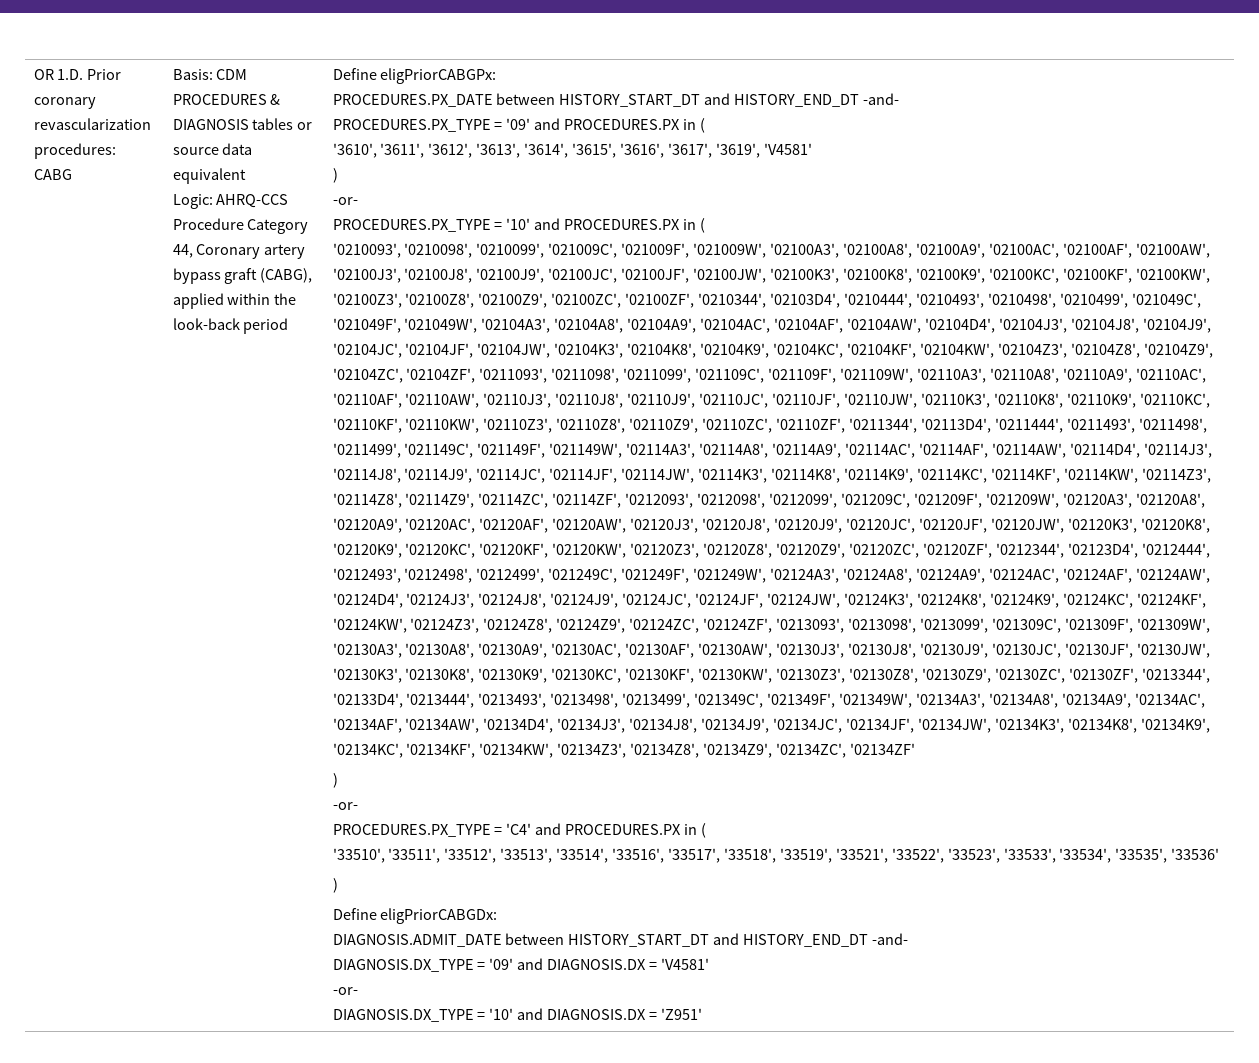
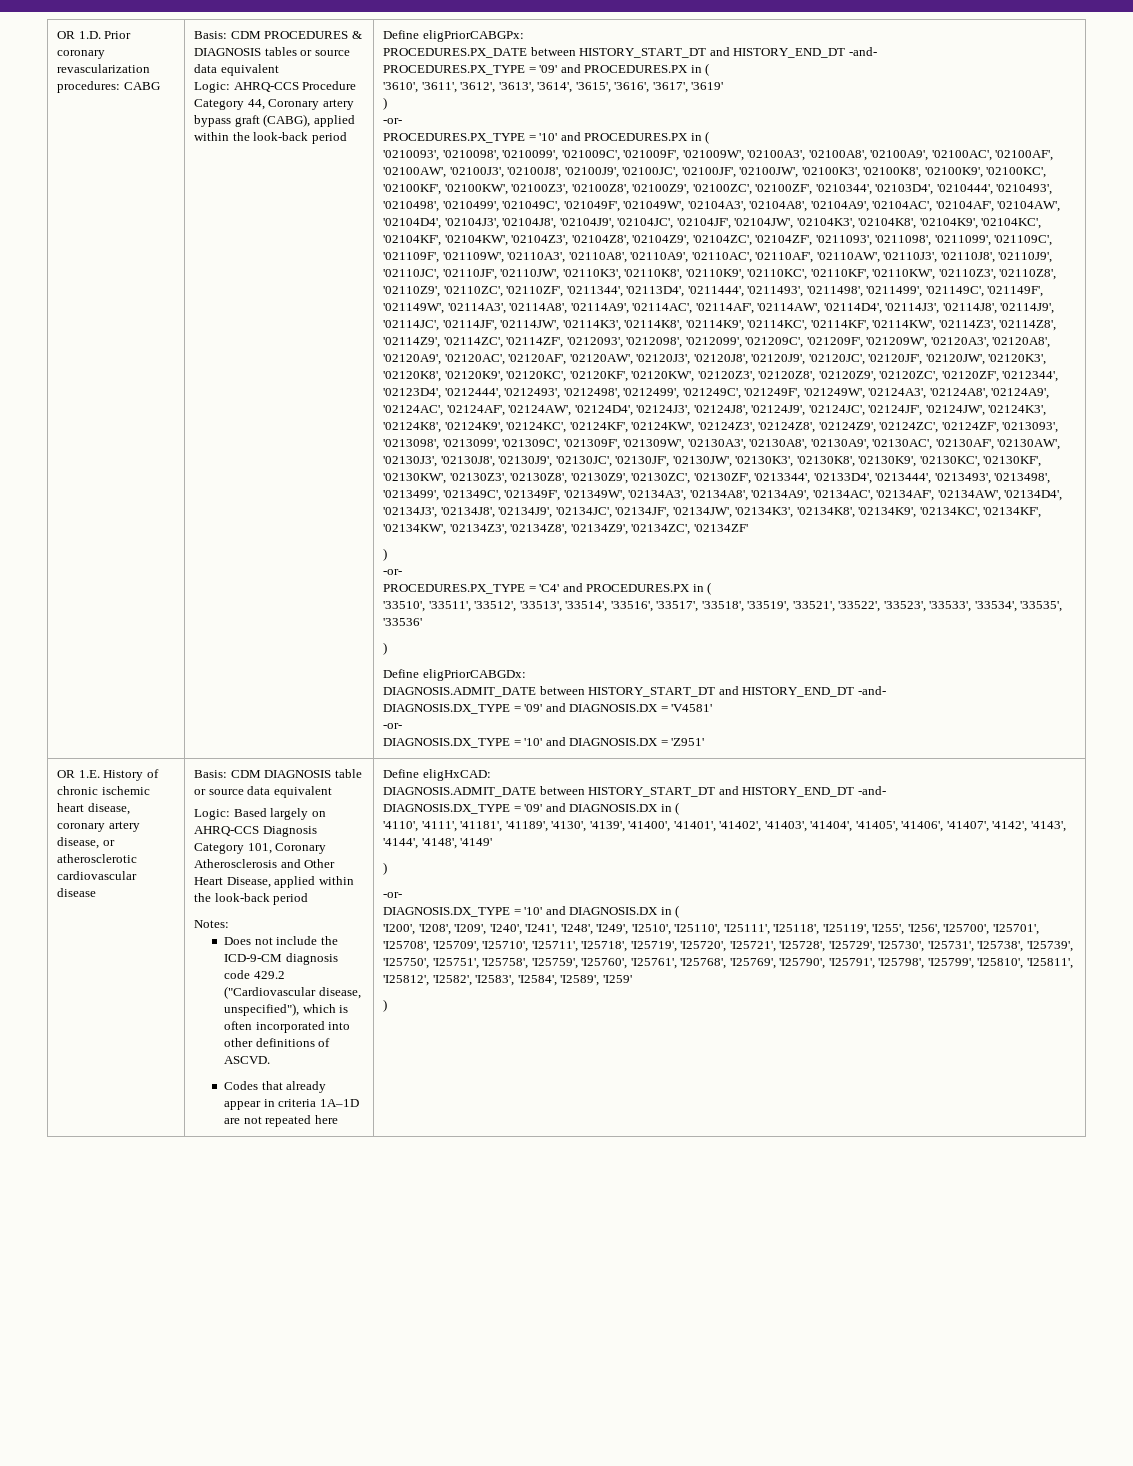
- '3610', '3611', '3612', '3613', '3614', '3615', '3616', '3617', '3619', 'V4581'
+ '3610', '3611', '3612', '3613', '3614', '3615', '3616', '3617', '3619'
+ OR 1.E. History of chronic ischemic heart disease, coronary artery disease, or atherosclerotic cardiovascular disease | Basis: CDM DIAGNOSIS table or source data equivalent
+ Logic: Based largely on AHRQ-CCS Diagnosis Category 101, Coronary Atherosclerosis and Other Heart Disease, applied within the look-back period
+ Notes:
+ Does not include the ICD-9-CM diagnosis code 429.2 ("Cardiovascular disease, unspecified"), which is often incorporated into other definitions of ASCVD.
+ Codes that already appear in criteria 1A–1D are not repeated here | Define eligHxCAD:
+ DIAGNOSIS.ADMIT_DATE between HISTORY_START_DT and HISTORY_END_DT -and-
+ DIAGNOSIS.DX_TYPE = '09' and DIAGNOSIS.DX in (
+ '4110', '4111', '41181', '41189', '4130', '4139', '41400', '41401', '41402', '41403', '41404', '41405', '41406', '41407', '4142', '4143', '4144', '4148', '4149'
+ )
+ -or-
+ DIAGNOSIS.DX_TYPE = '10' and DIAGNOSIS.DX in (
+ 'I200', 'I208', 'I209', 'I240', 'I241', 'I248', 'I249', 'I2510', 'I25110', 'I25111', 'I25118', 'I25119', 'I255', 'I256', 'I25700', 'I25701', 'I25708', 'I25709', 'I25710', 'I25711', 'I25718', 'I25719', 'I25720', 'I25721', 'I25728', 'I25729', 'I25730', 'I25731', 'I25738', 'I25739', 'I25750', 'I25751', 'I25758', 'I25759', 'I25760', 'I25761', 'I25768', 'I25769', 'I25790', 'I25791', 'I25798', 'I25799', 'I25810', 'I25811', 'I25812', 'I2582', 'I2583', 'I2584', 'I2589', 'I259'
+ )

